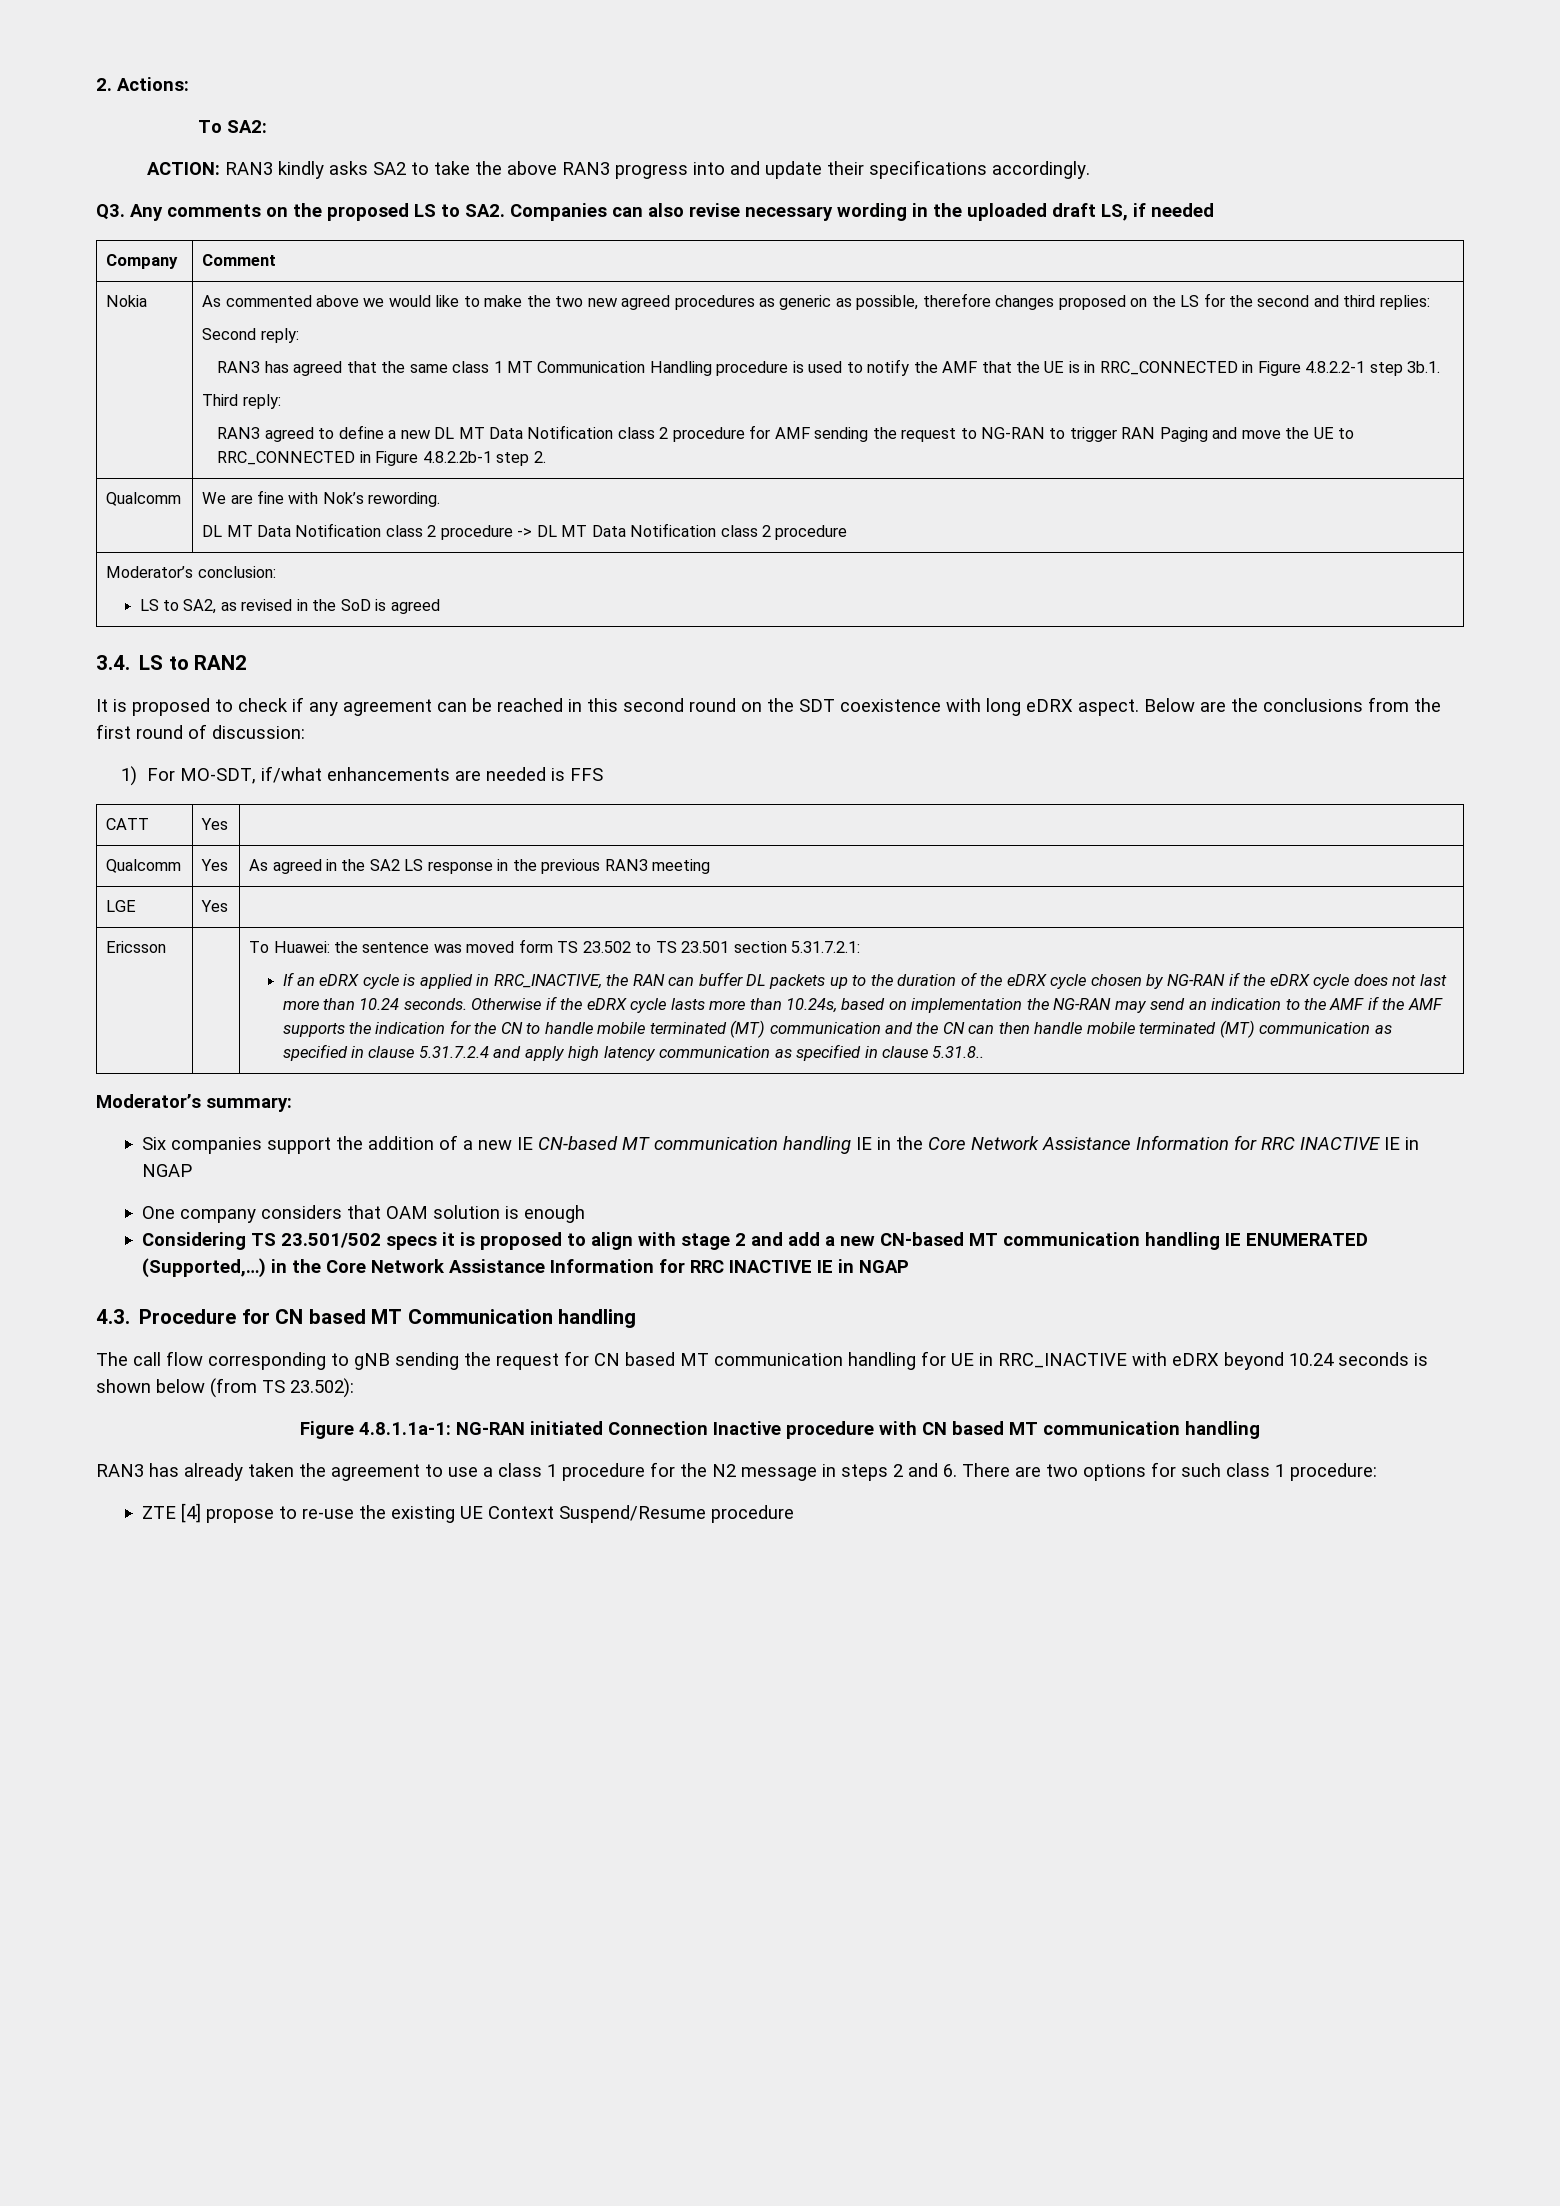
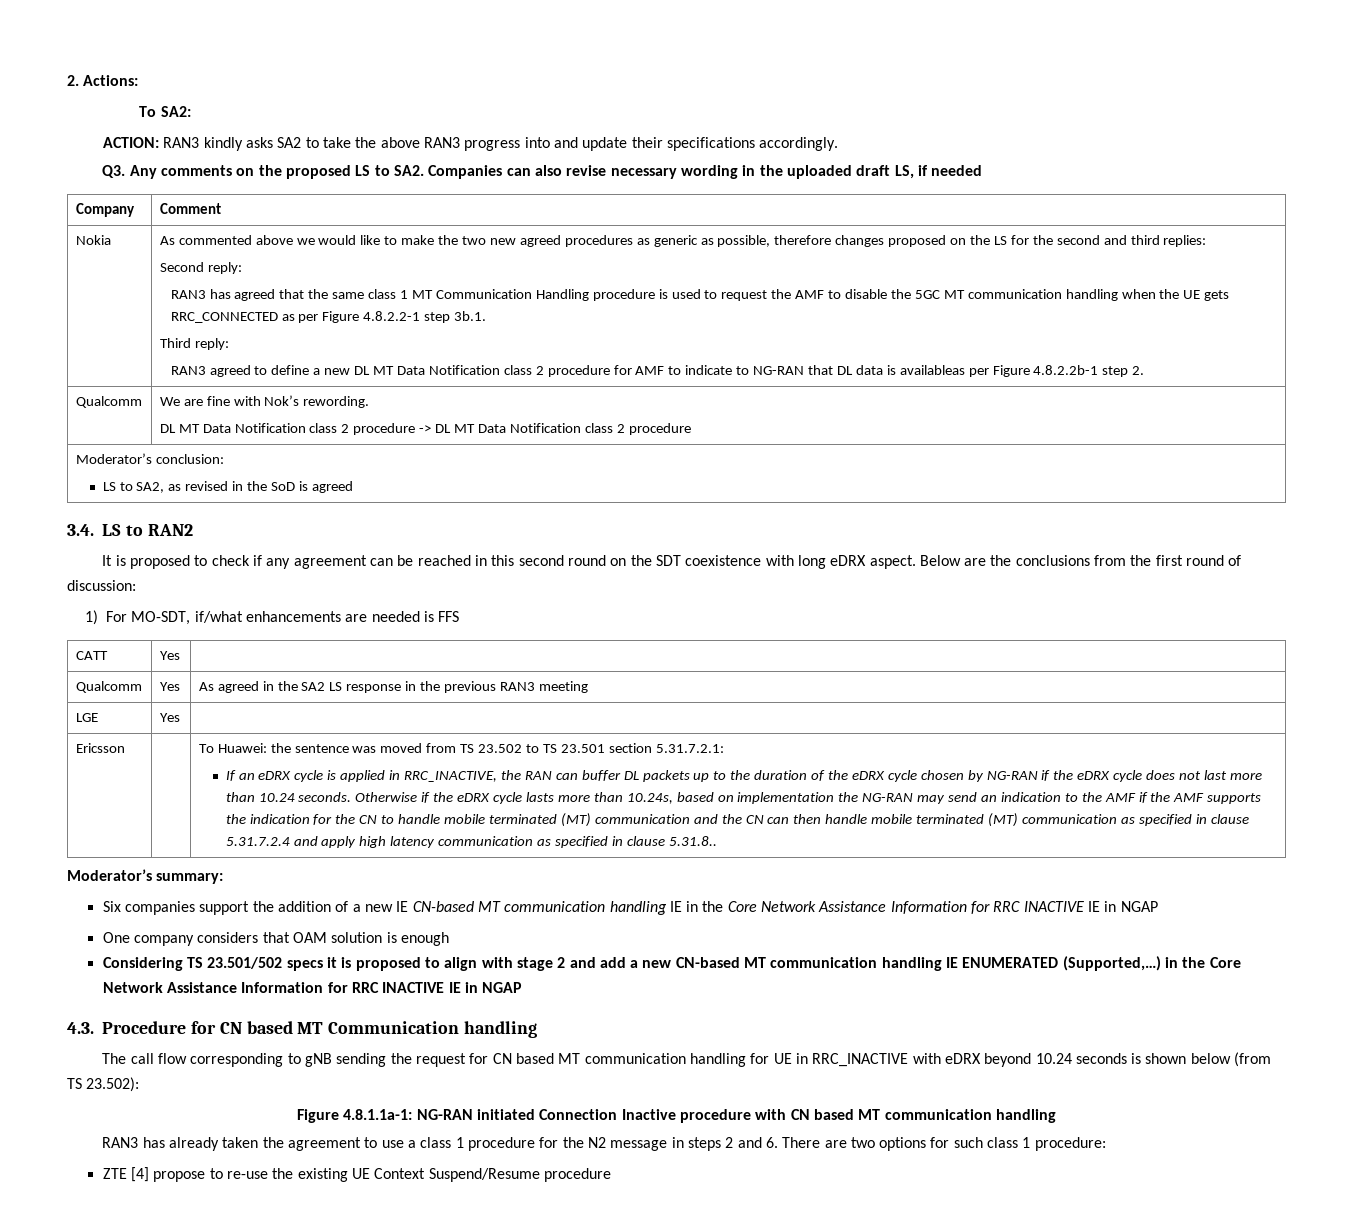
- RAN3 has agreed that the same class 1 MT Communication Handling procedure is used to notify the AMF that the UE is in RRC_CONNECTED in Figure 4.8.2.2-1 step 3b.1.
+ RAN3 has agreed that the same class 1 MT Communication Handling procedure is used to request the AMF to disable the 5GC MT communication handling when the UE gets RRC_CONNECTED as per Figure 4.8.2.2-1 step 3b.1.
- RAN3 agreed to define a new DL MT Data Notification class 2 procedure for AMF sending the request to NG-RAN to trigger RAN Paging and move the UE to RRC_CONNECTED in Figure 4.8.2.2b-1 step 2.
+ RAN3 agreed to define a new DL MT Data Notification class 2 procedure for AMF to indicate to NG-RAN that DL data is availableas per Figure 4.8.2.2b-1 step 2.
- To Huawei: the sentence was moved form TS 23.502 to TS 23.501 section 5.31.7.2.1:
+ To Huawei: the sentence was moved from TS 23.502 to TS 23.501 section 5.31.7.2.1:

